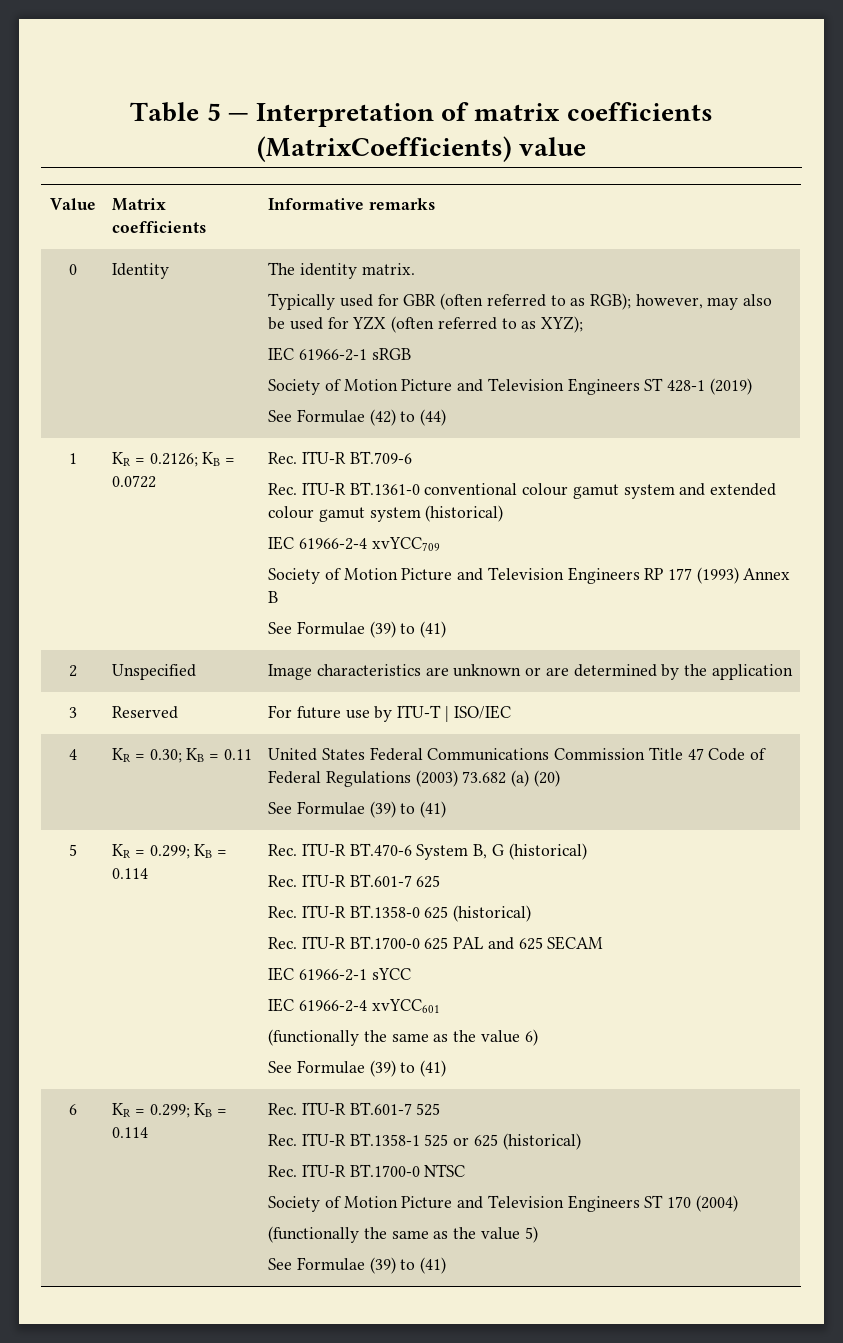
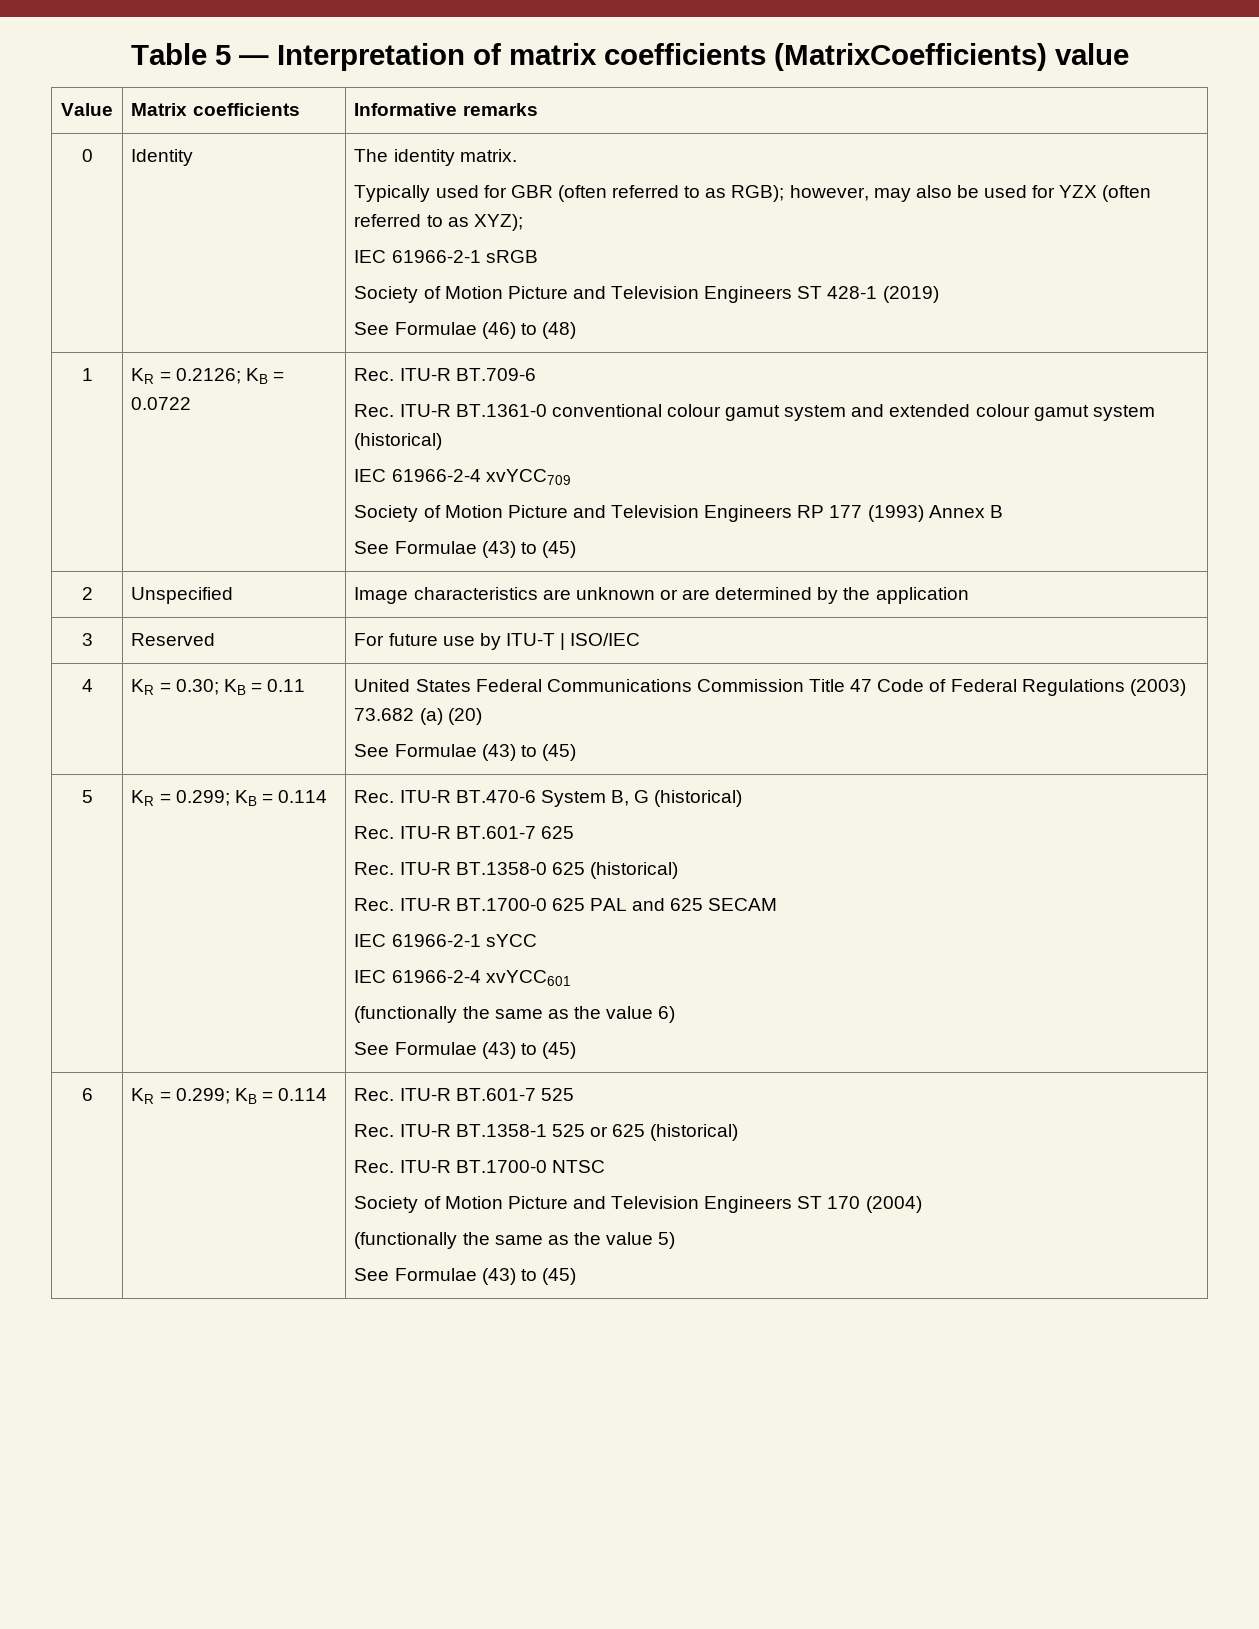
- See Formulae (42) to (44)
+ See Formulae (46) to (48)
  Society of Motion Picture and Television Engineers RP 177 (1993) Annex B
- See Formulae (39) to (41)
+ See Formulae (43) to (45)
  4 | KR = 0.30; KB = 0.11 | United States Federal Communications Commission Title 47 Code of Federal Regulations (2003) 73.682 (a) (20)
- See Formulae (39) to (41)
+ See Formulae (43) to (45)
  (functionally the same as the value 6)
- See Formulae (39) to (41)
+ See Formulae (43) to (45)
  (functionally the same as the value 5)
- See Formulae (39) to (41)
+ See Formulae (43) to (45)

